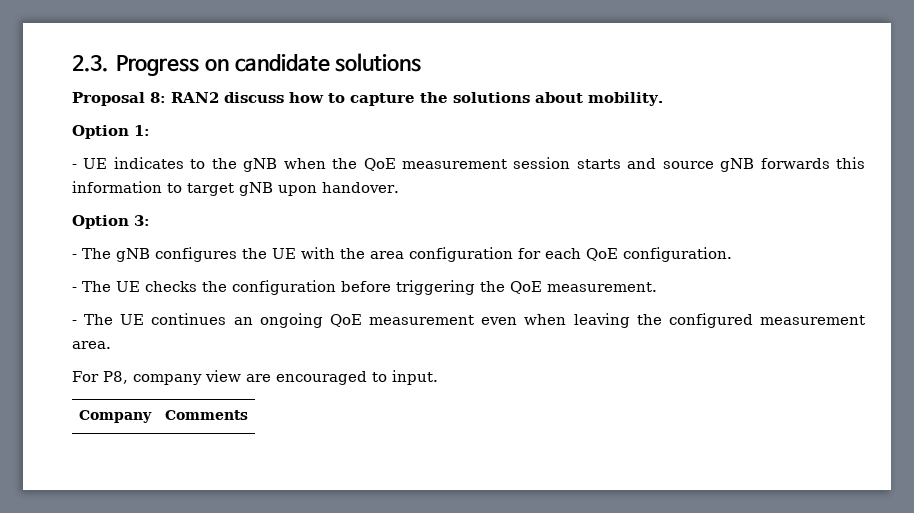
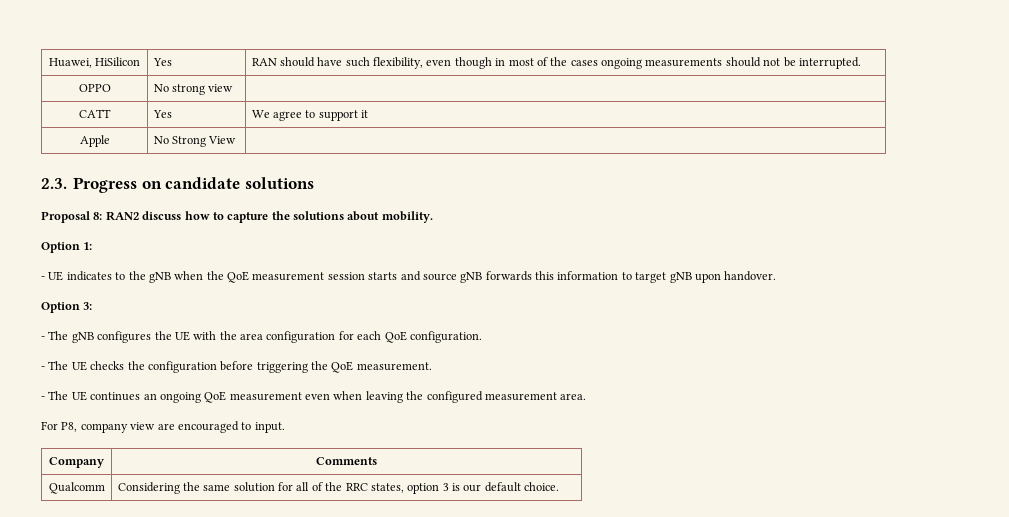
+ Huawei, HiSilicon | Yes | RAN should have such flexibility, even though in most of the cases ongoing measurements should not be interrupted.
+ OPPO | No strong view |
+ CATT | Yes | We agree to support it
+ Apple | No Strong View |
+ Qualcomm | Considering the same solution for all of the RRC states, option 3 is our default choice.

